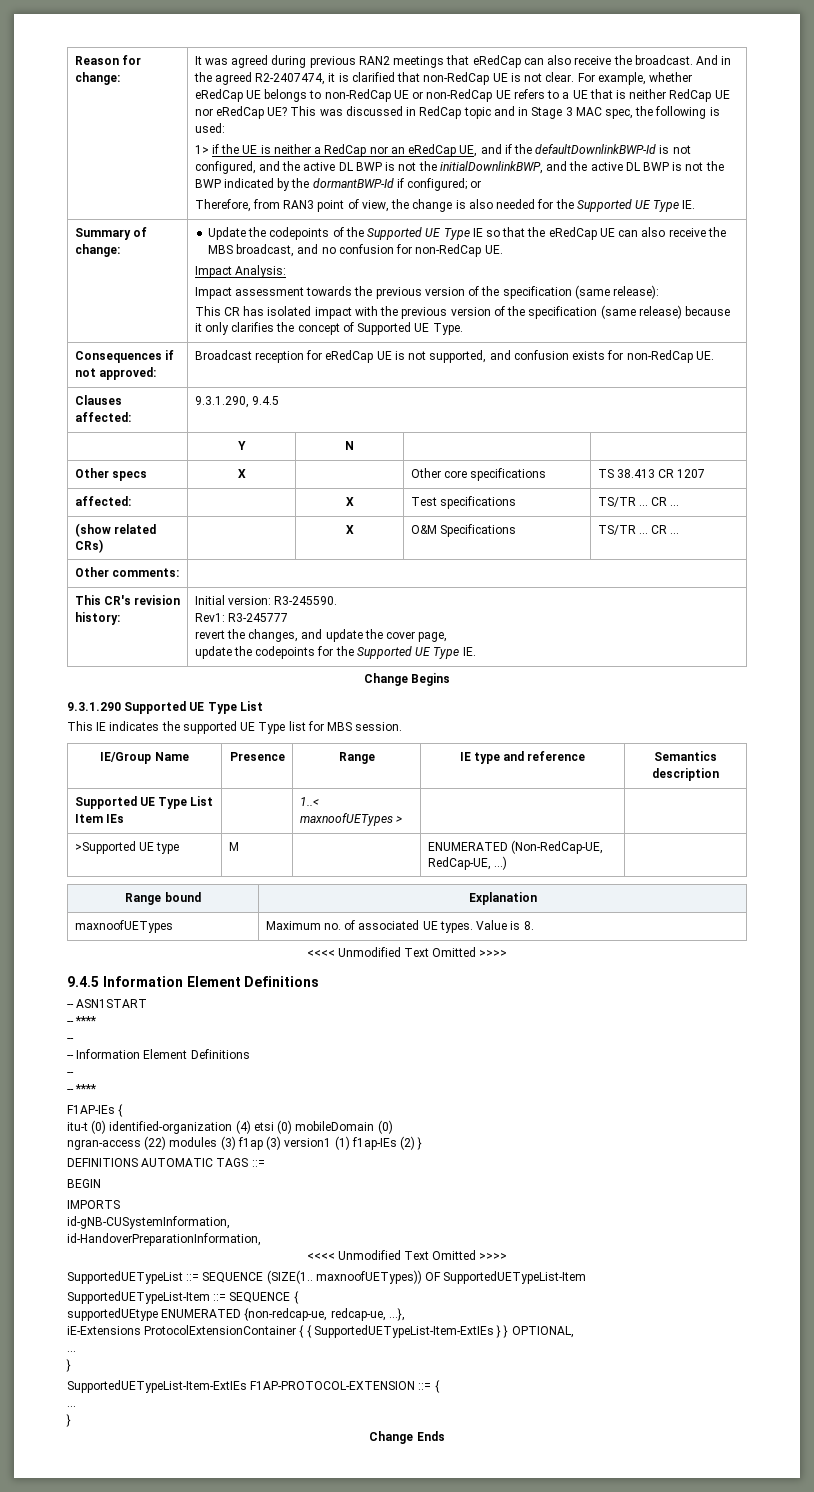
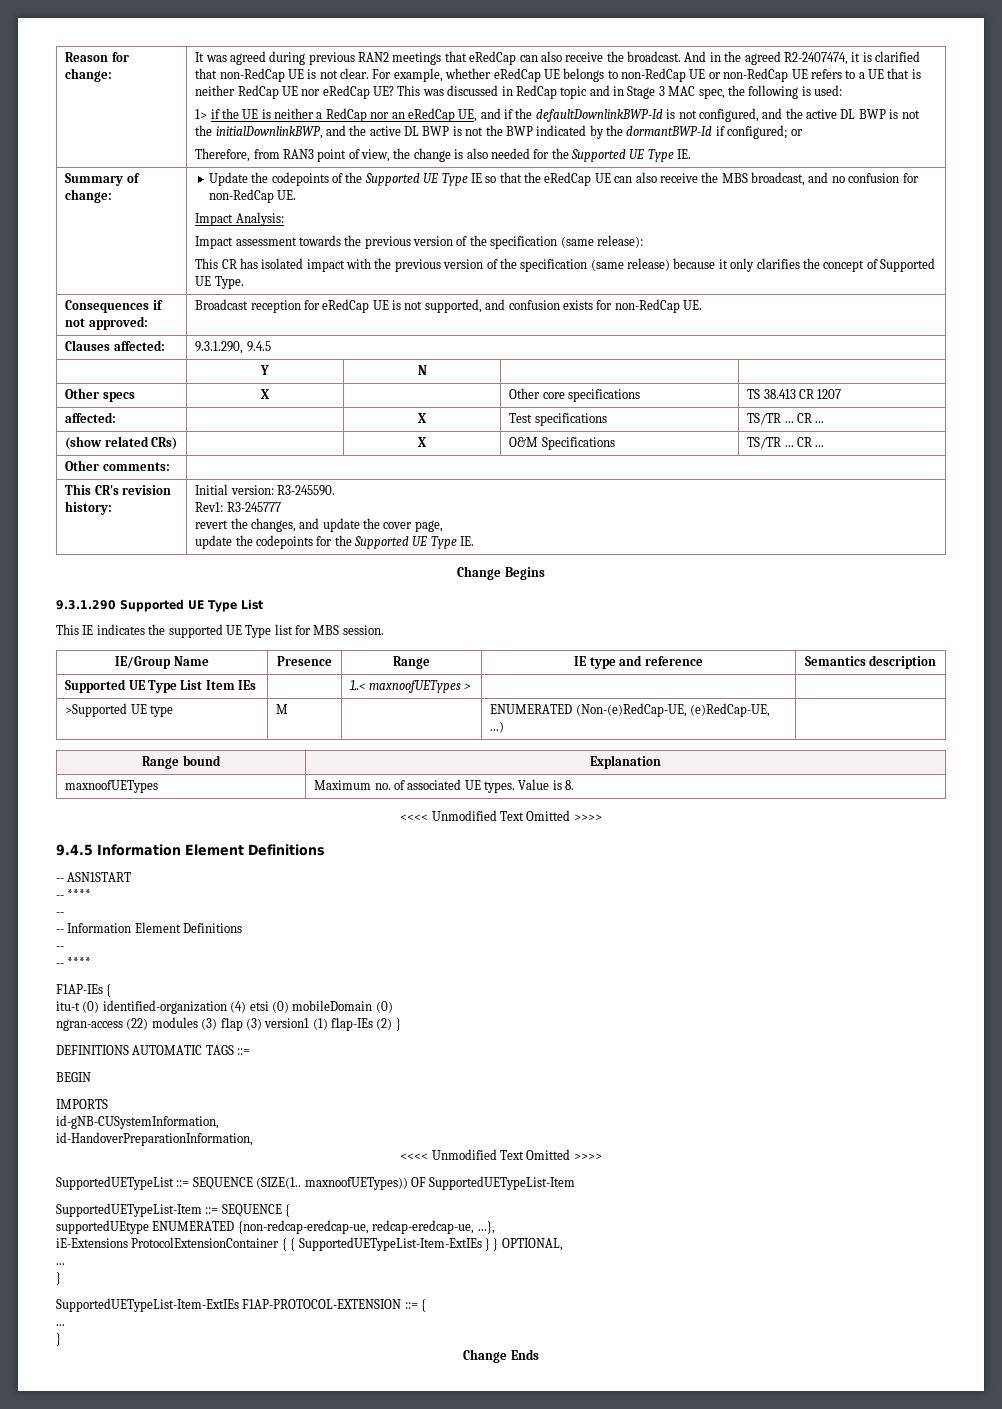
- >Supported UE type | M | | ENUMERATED (Non-RedCap-UE, RedCap-UE, ...) |
+ >Supported UE type | M | | ENUMERATED (Non-(e)RedCap-UE, (e)RedCap-UE, ...) |
- supportedUEtype ENUMERATED {non-redcap-ue, redcap-ue, ...},
+ supportedUEtype ENUMERATED {non-redcap-eredcap-ue, redcap-eredcap-ue, ...},

